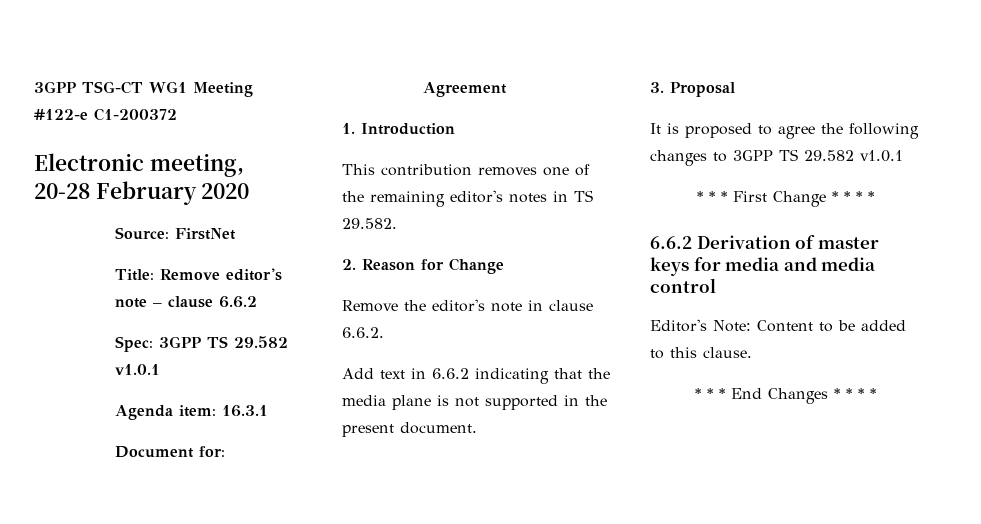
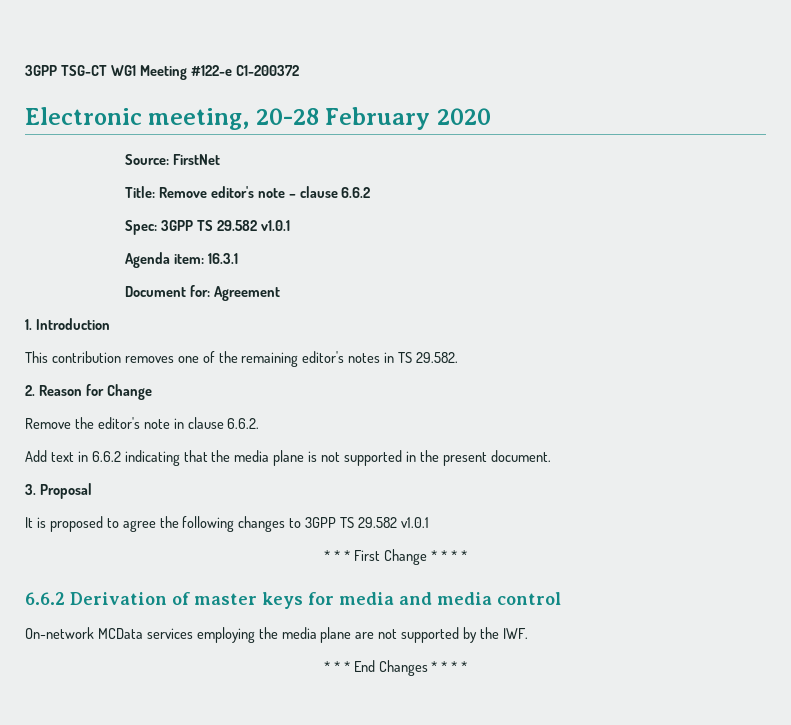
- Editor's Note: Content to be added to this clause.
+ On-network MCData services employing the media plane are not supported by the IWF.

